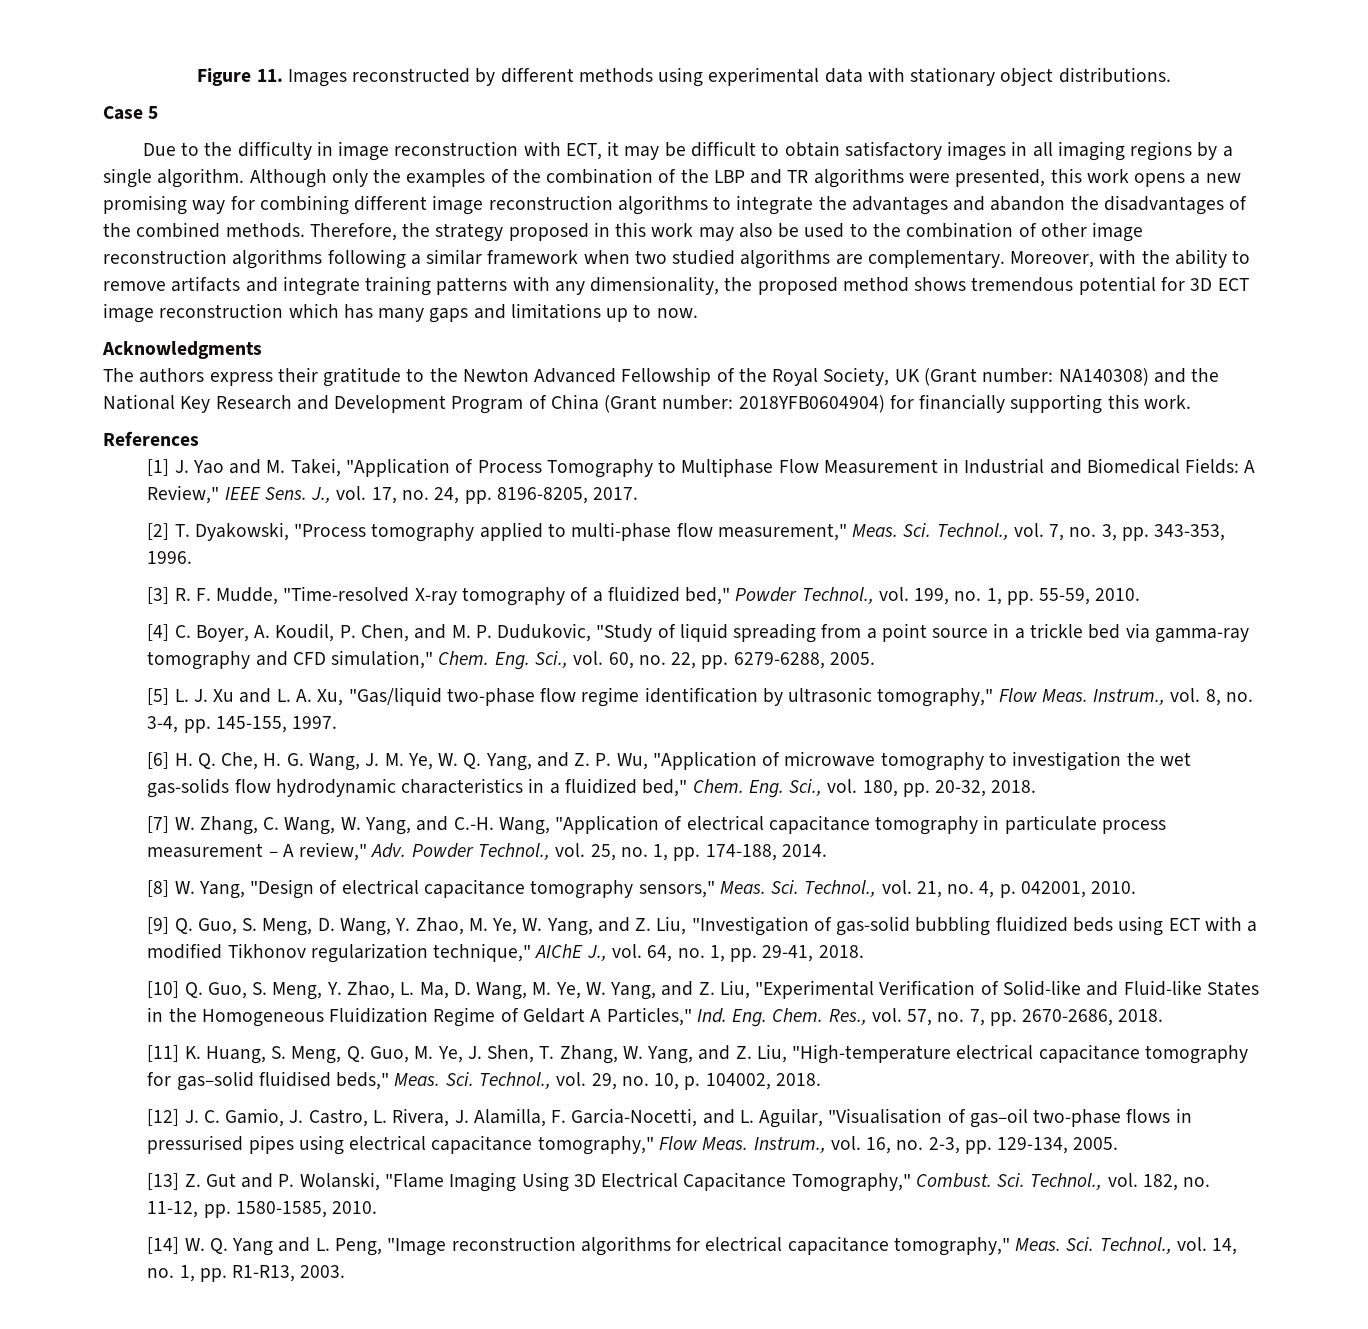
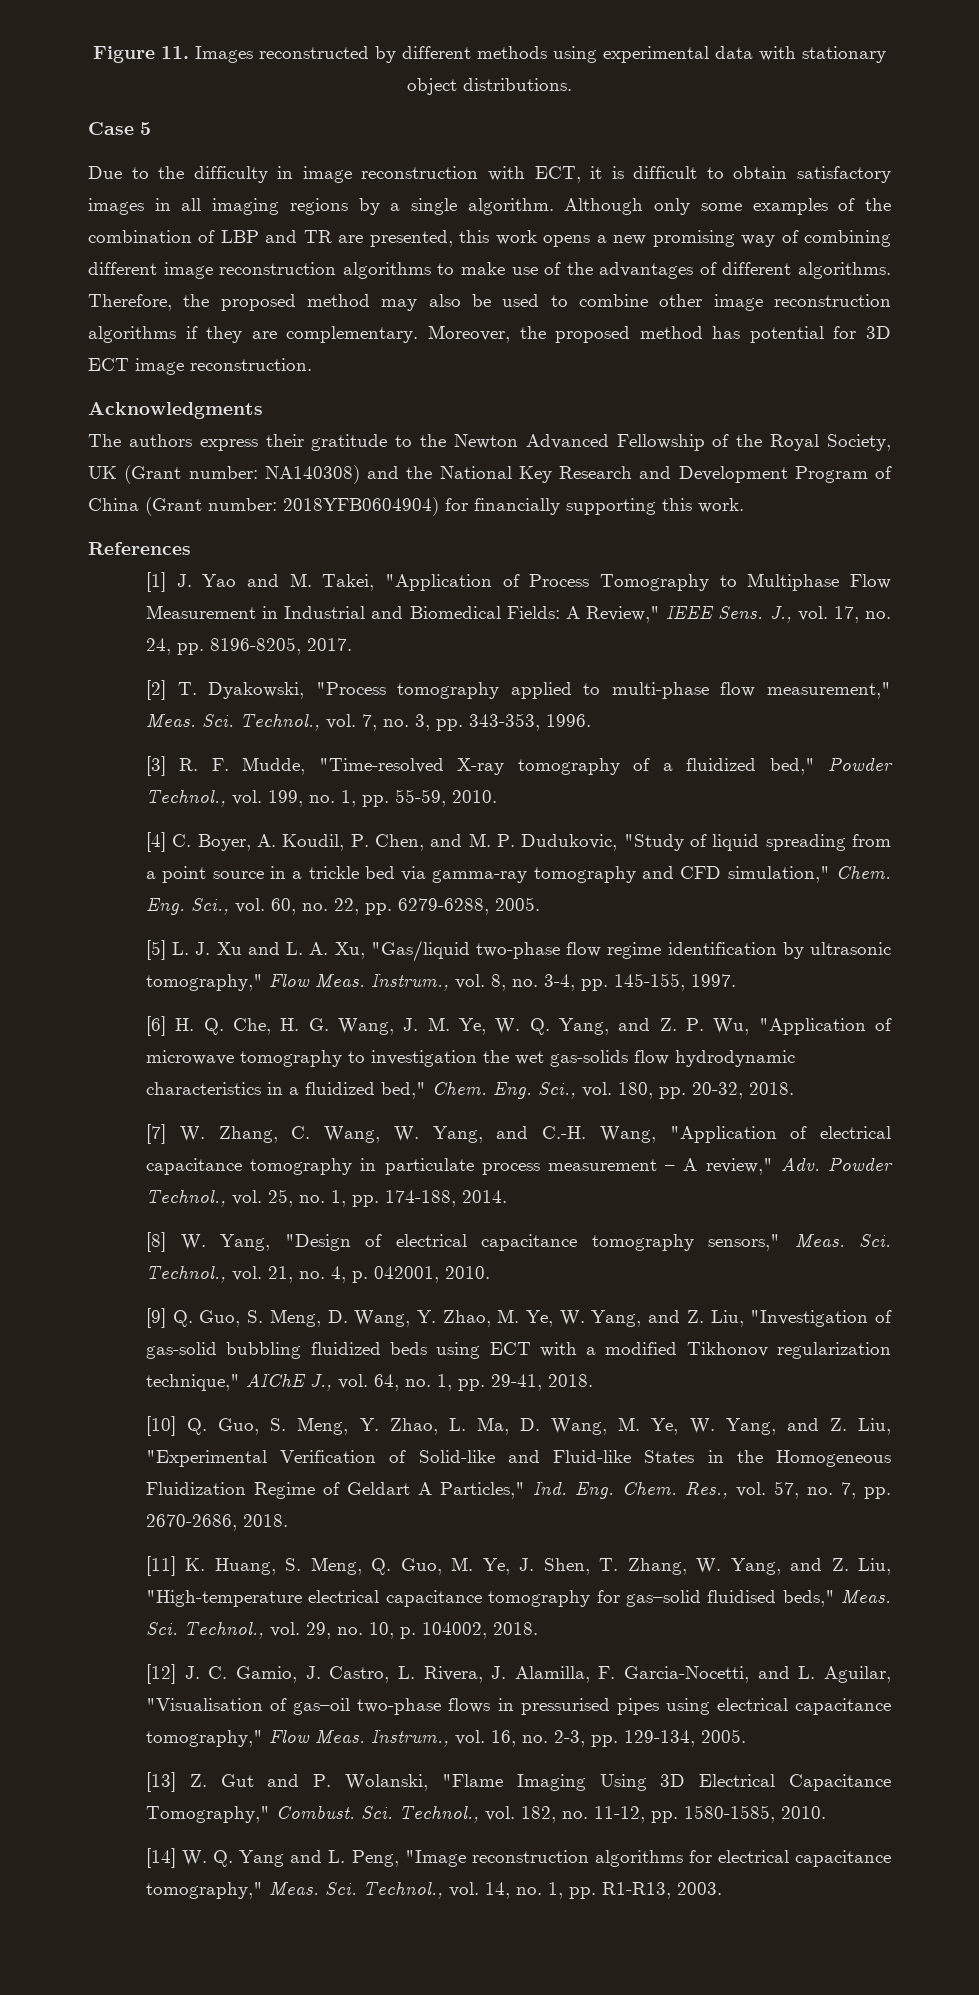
- Due to the difficulty in image reconstruction with ECT, it may be difficult to obtain satisfactory images in all imaging regions by a single algorithm.
+ Due to the difficulty in image reconstruction with ECT, it is difficult to obtain satisfactory images in all imaging regions by a single algorithm.
- Although only the examples of the combination of the LBP and TR algorithms were presented, this work opens a new promising way for combining different image reconstruction algorithms to integrate the advantages and abandon the disadvantages of the combined methods. Therefore, the strategy proposed in this work may also be used to the combination of other image reconstruction algorithms following a similar framework when two studied algorithms are complementary. Moreover, with the ability to remove artifacts and integrate training patterns with any dimensionality, the proposed method shows tremendous potential for 3D ECT image reconstruction which has many gaps and limitations up to now.
+ Although only some examples of the combination of LBP and TR are presented, this work opens a new promising way of combining different image reconstruction algorithms to make use of the advantages of different algorithms. Therefore, the proposed method may also be used to combine other image reconstruction algorithms if they are complementary. Moreover, the proposed method has potential for 3D ECT image reconstruction.

